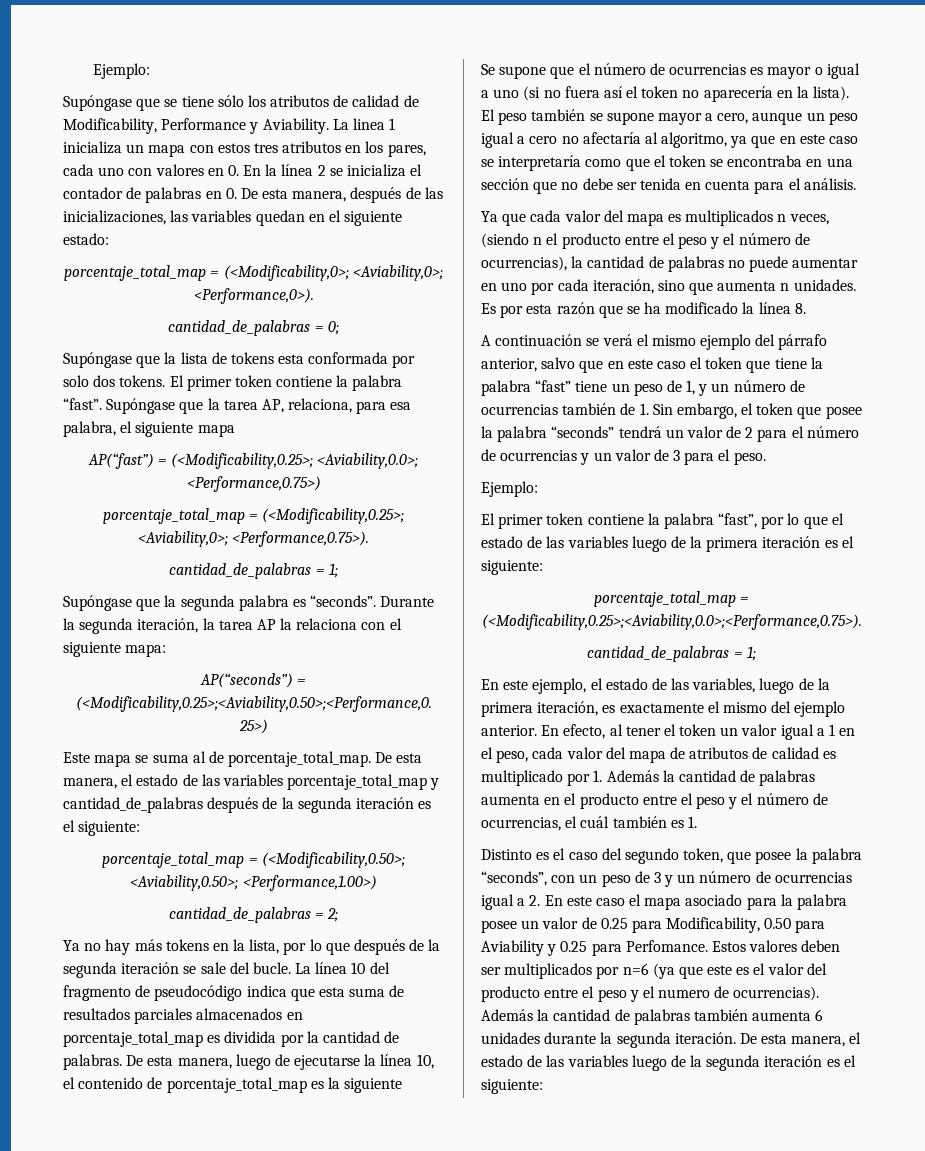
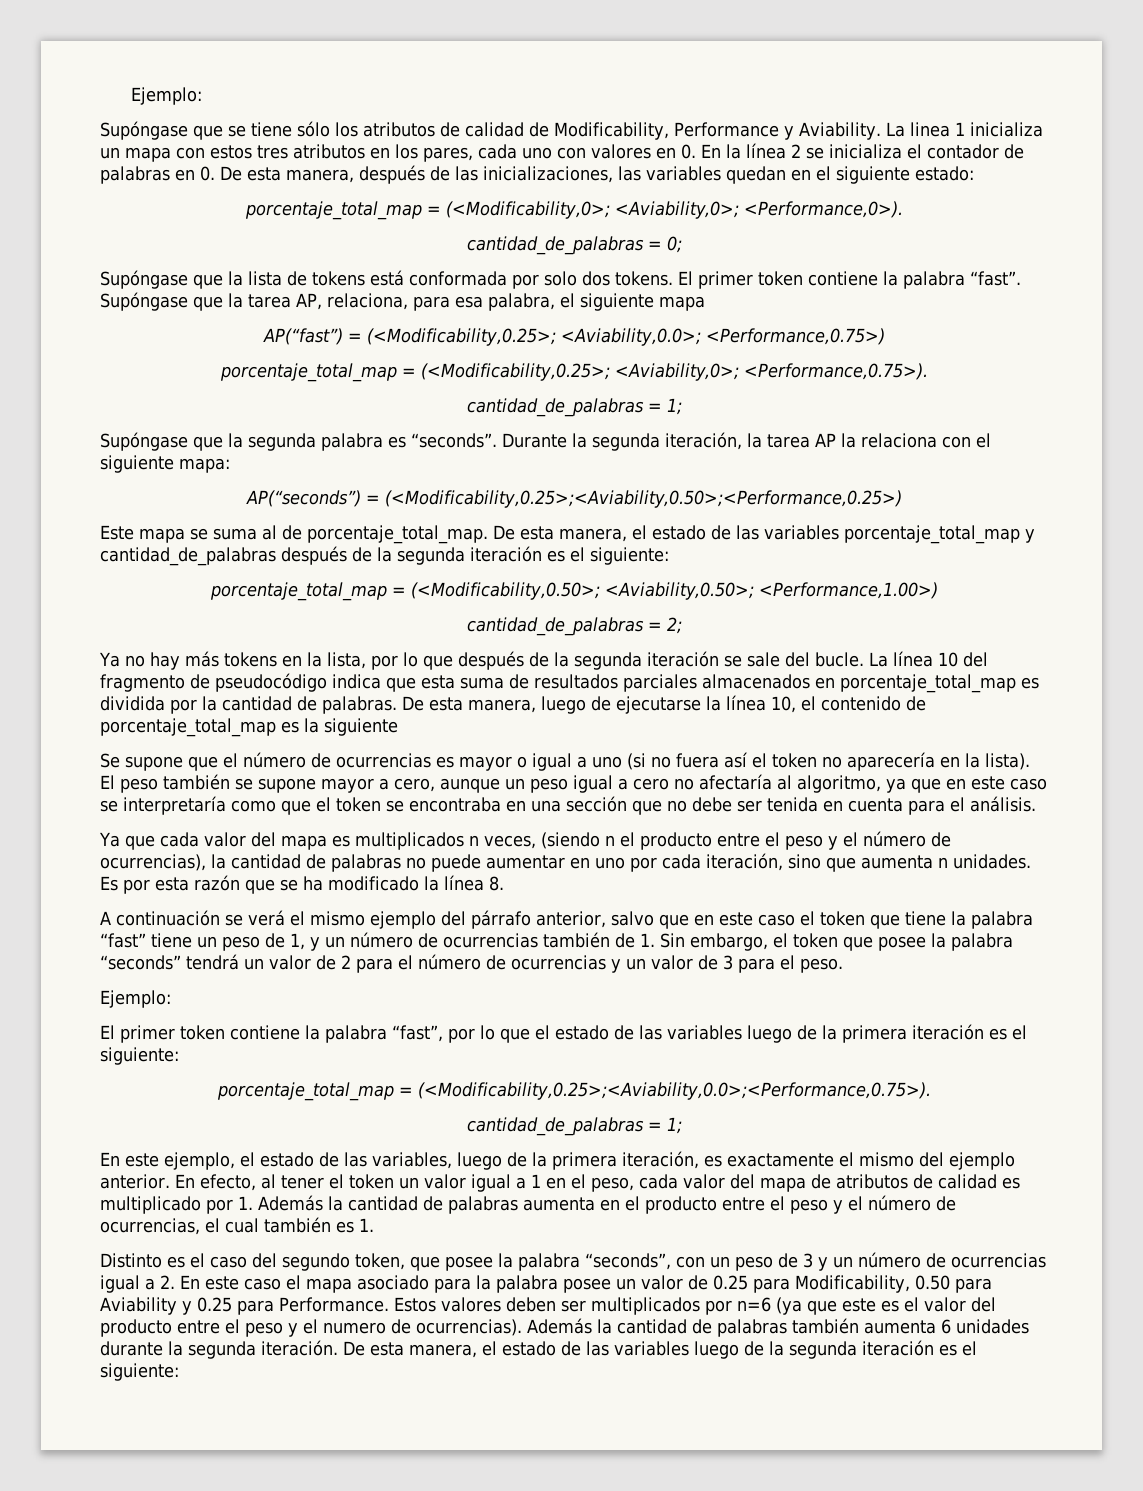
- Supóngase que la lista de tokens esta conformada por solo dos tokens.
+ Supóngase que la lista de tokens está conformada por solo dos tokens.
- En efecto, al tener el token un valor igual a 1 en el peso, cada valor del mapa de atributos de calidad es multiplicado por 1. Además la cantidad de palabras aumenta en el producto entre el peso y el número de ocurrencias, el cuál también es 1.
+ En efecto, al tener el token un valor igual a 1 en el peso, cada valor del mapa de atributos de calidad es multiplicado por 1. Además la cantidad de palabras aumenta en el producto entre el peso y el número de ocurrencias, el cual también es 1.
- Distinto es el caso del segundo token, que posee la palabra “seconds”, con un peso de 3 y un número de ocurrencias igual a 2. En este caso el mapa asociado para la palabra posee un valor de 0.25 para Modificability, 0.50 para Aviability y 0.25 para Perfomance.
+ Distinto es el caso del segundo token, que posee la palabra “seconds”, con un peso de 3 y un número de ocurrencias igual a 2. En este caso el mapa asociado para la palabra posee un valor de 0.25 para Modificability, 0.50 para Aviability y 0.25 para Performance.

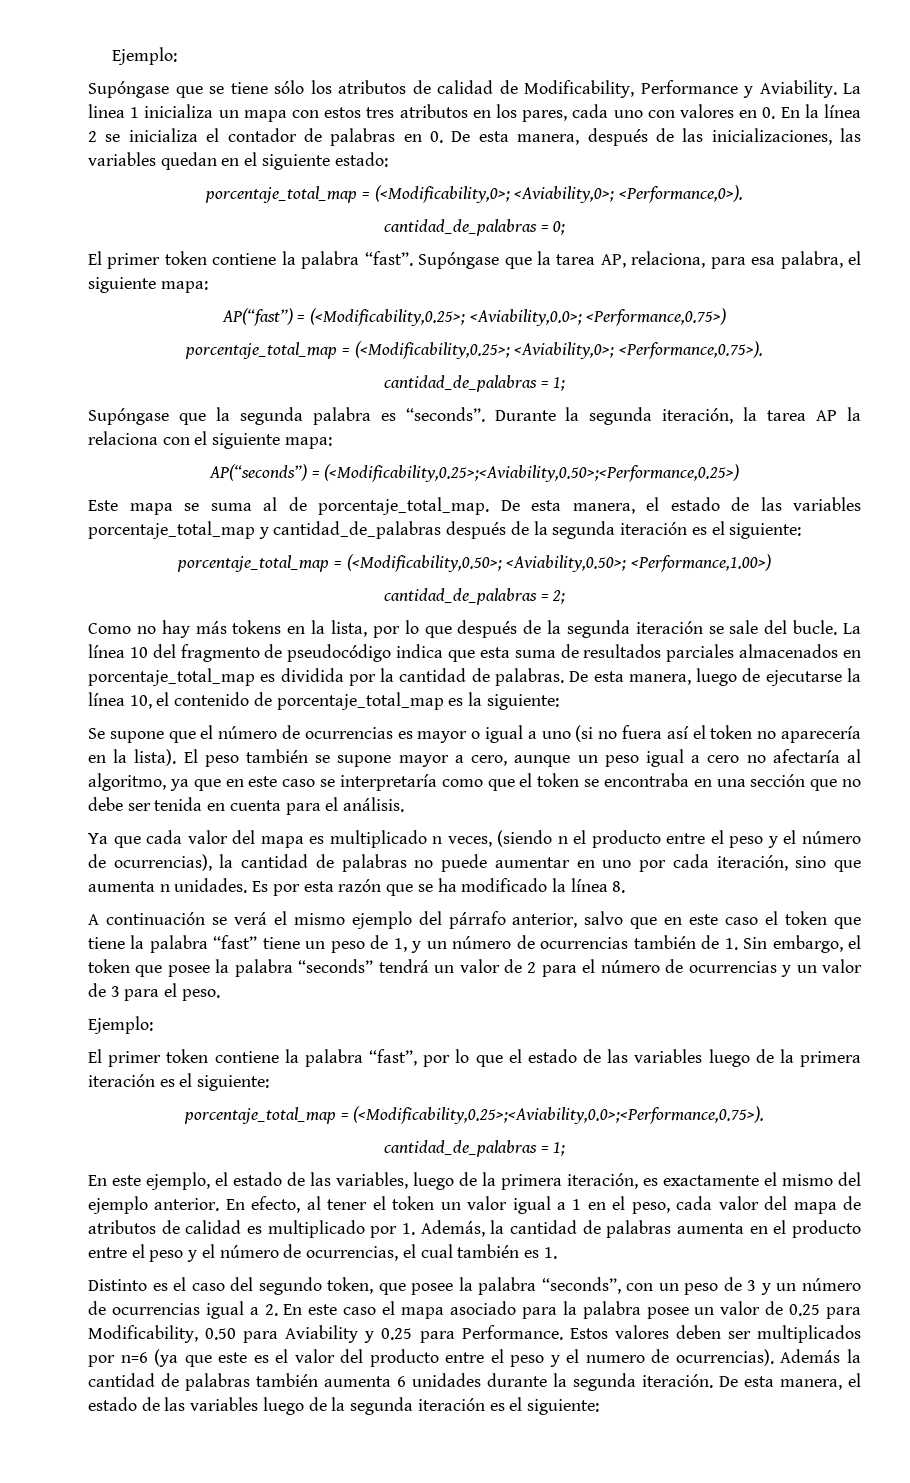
- Supóngase que la lista de tokens está conformada por solo dos tokens.
- Supóngase que la tarea AP, relaciona, para esa palabra, el siguiente mapa
+ Supóngase que la tarea AP, relaciona, para esa palabra, el siguiente mapa:
- Ya no hay más tokens en la lista, por lo que después de la segunda iteración se sale del bucle.
+ Como no hay más tokens en la lista, por lo que después de la segunda iteración se sale del bucle.
- De esta manera, luego de ejecutarse la línea 10, el contenido de porcentaje_total_map es la siguiente
+ De esta manera, luego de ejecutarse la línea 10, el contenido de porcentaje_total_map es la siguiente:
- Ya que cada valor del mapa es multiplicados n veces, (siendo n el producto entre el peso y el número de ocurrencias), la cantidad de palabras no puede aumentar en uno por cada iteración, sino que aumenta n unidades.
+ Ya que cada valor del mapa es multiplicado n veces, (siendo n el producto entre el peso y el número de ocurrencias), la cantidad de palabras no puede aumentar en uno por cada iteración, sino que aumenta n unidades.
- En efecto, al tener el token un valor igual a 1 en el peso, cada valor del mapa de atributos de calidad es multiplicado por 1. Además la cantidad de palabras aumenta en el producto entre el peso y el número de ocurrencias, el cual también es 1.
+ En efecto, al tener el token un valor igual a 1 en el peso, cada valor del mapa de atributos de calidad es multiplicado por 1. Además, la cantidad de palabras aumenta en el producto entre el peso y el número de ocurrencias, el cual también es 1.

